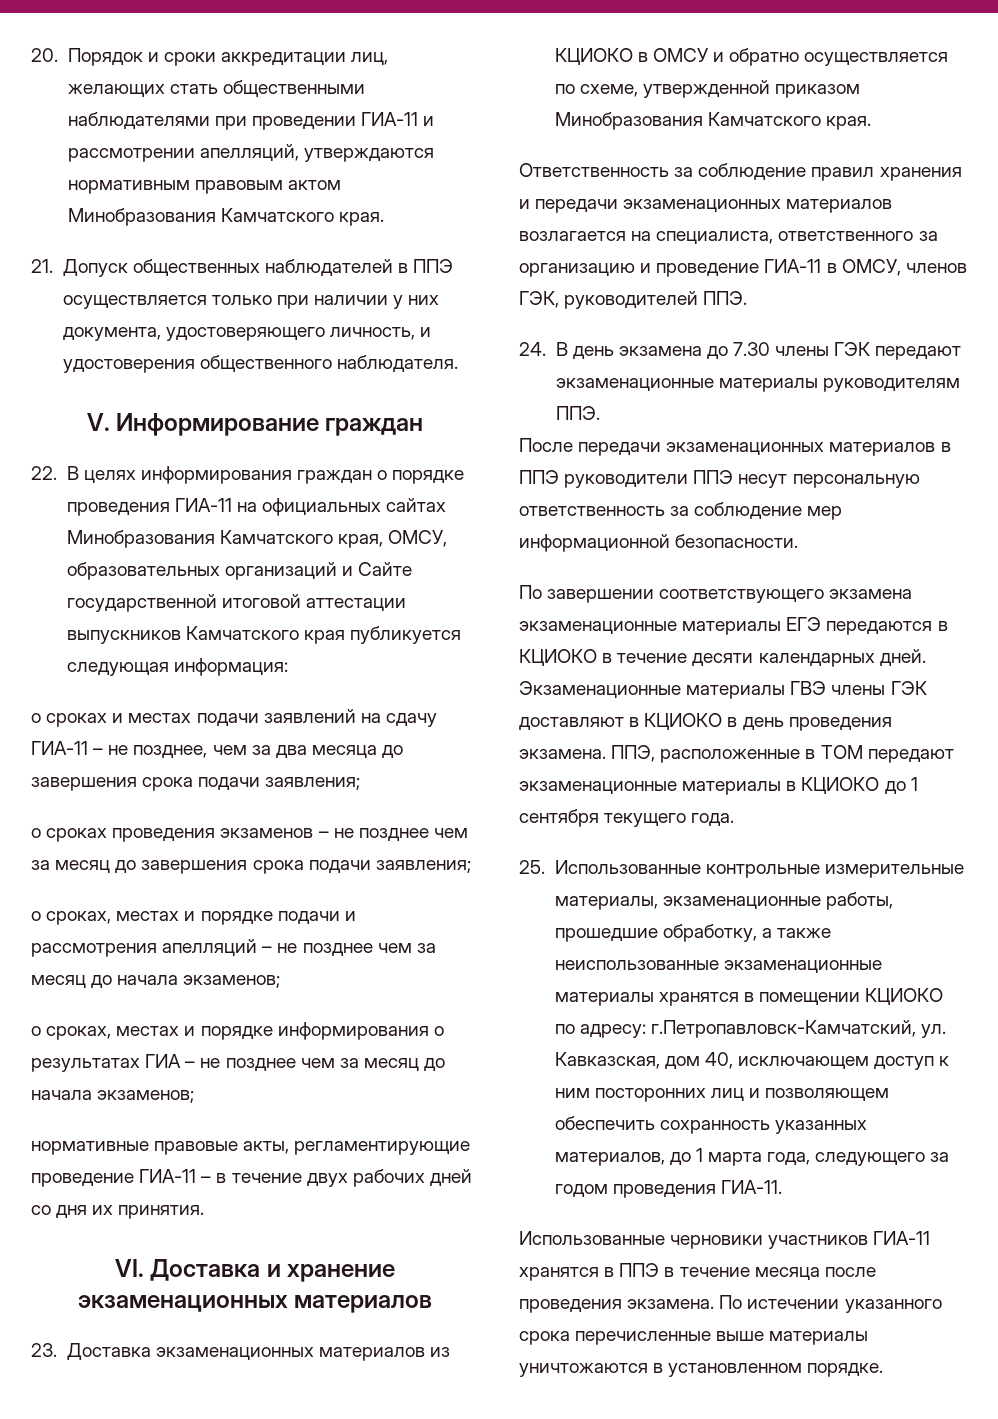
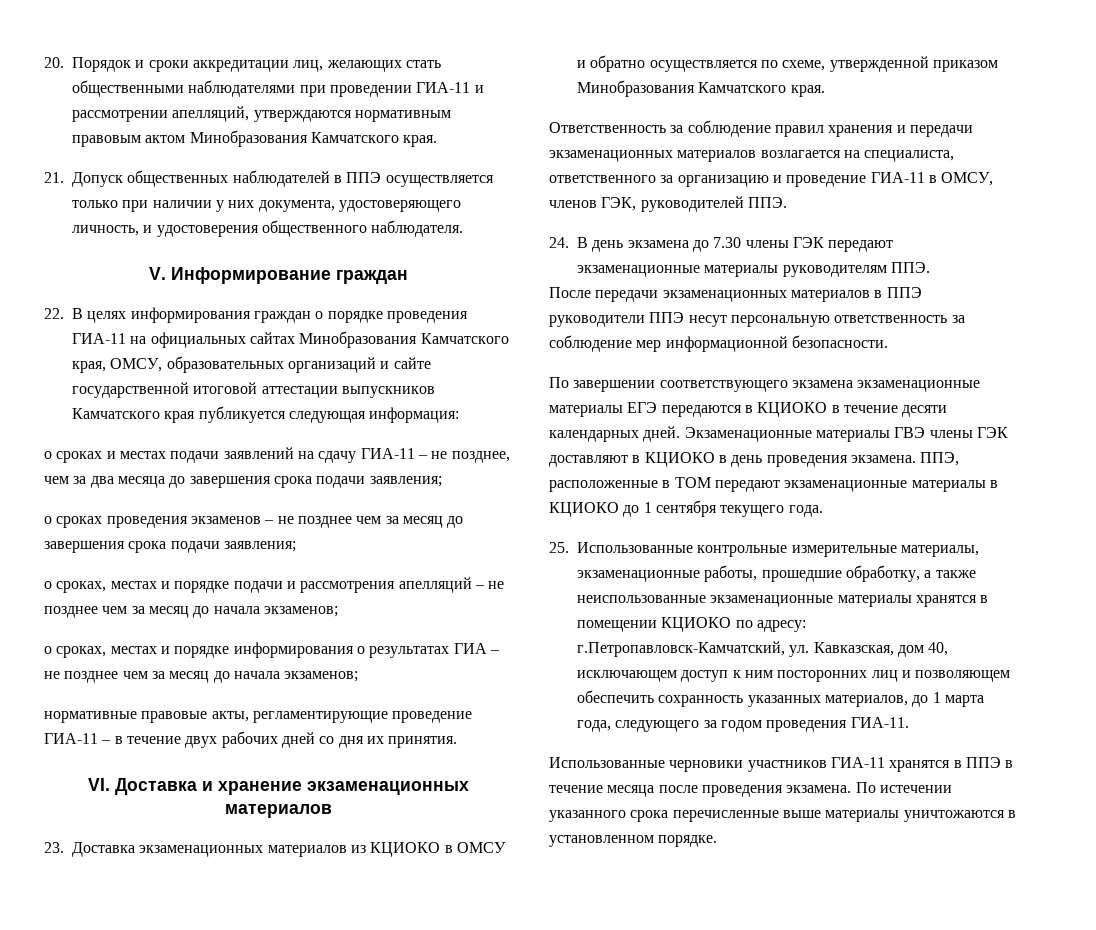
- 22. В целях информирования граждан о порядке проведения ГИА-11 на официальных сайтах Минобразования Камчатского края, ОМСУ, образовательных организаций и Сайте государственной итоговой аттестации выпускников Камчатского края публикуется следующая информация:
+ 22. В целях информирования граждан о порядке проведения ГИА-11 на официальных сайтах Минобразования Камчатского края, ОМСУ, образовательных организаций и сайте государственной итоговой аттестации выпускников Камчатского края публикуется следующая информация:

